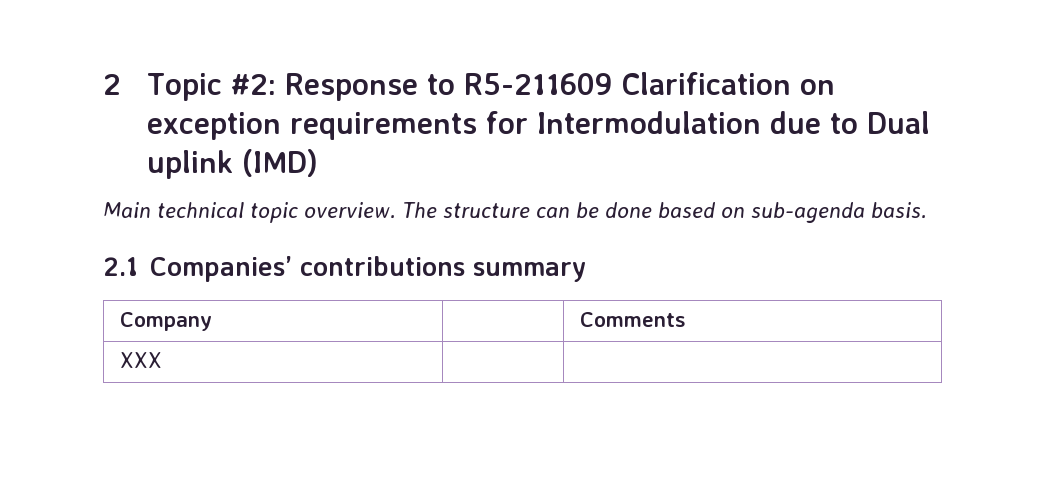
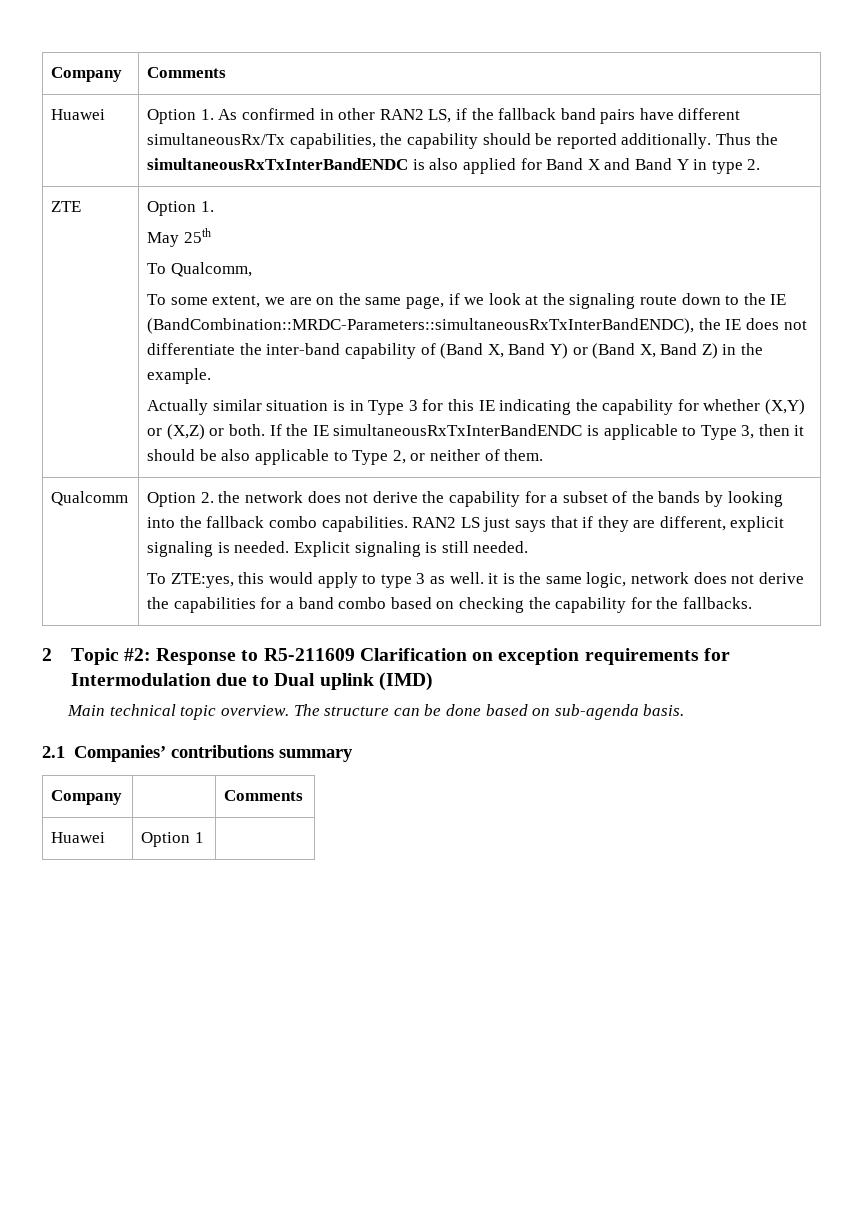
+ Company | Comments
+ Huawei | Option 1. As confirmed in other RAN2 LS, if the fallback band pairs have different simultaneousRx/Tx capabilities, the capability should be reported additionally. Thus the simultaneousRxTxInterBandENDC is also applied for Band X and Band Y in type 2.
+ ZTE | Option 1.
+ May 25th
+ To Qualcomm,
+ To some extent, we are on the same page, if we look at the signaling route down to the IE (BandCombination::MRDC-Parameters::simultaneousRxTxInterBandENDC), the IE does not differentiate the inter-band capability of (Band X, Band Y) or (Band X, Band Z) in the example.
+ Actually similar situation is in Type 3 for this IE indicating the capability for whether (X,Y) or (X,Z) or both. If the IE simultaneousRxTxInterBandENDC is applicable to Type 3, then it should be also applicable to Type 2, or neither of them.
+ Qualcomm | Option 2. the network does not derive the capability for a subset of the bands by looking into the fallback combo capabilities. RAN2 LS just says that if they are different, explicit signaling is needed. Explicit signaling is still needed.
+ To ZTE:yes, this would apply to type 3 as well. it is the same logic, network does not derive the capabilities for a band combo based on checking the capability for the fallbacks.
- XXX | |
+ Huawei | Option 1 |

